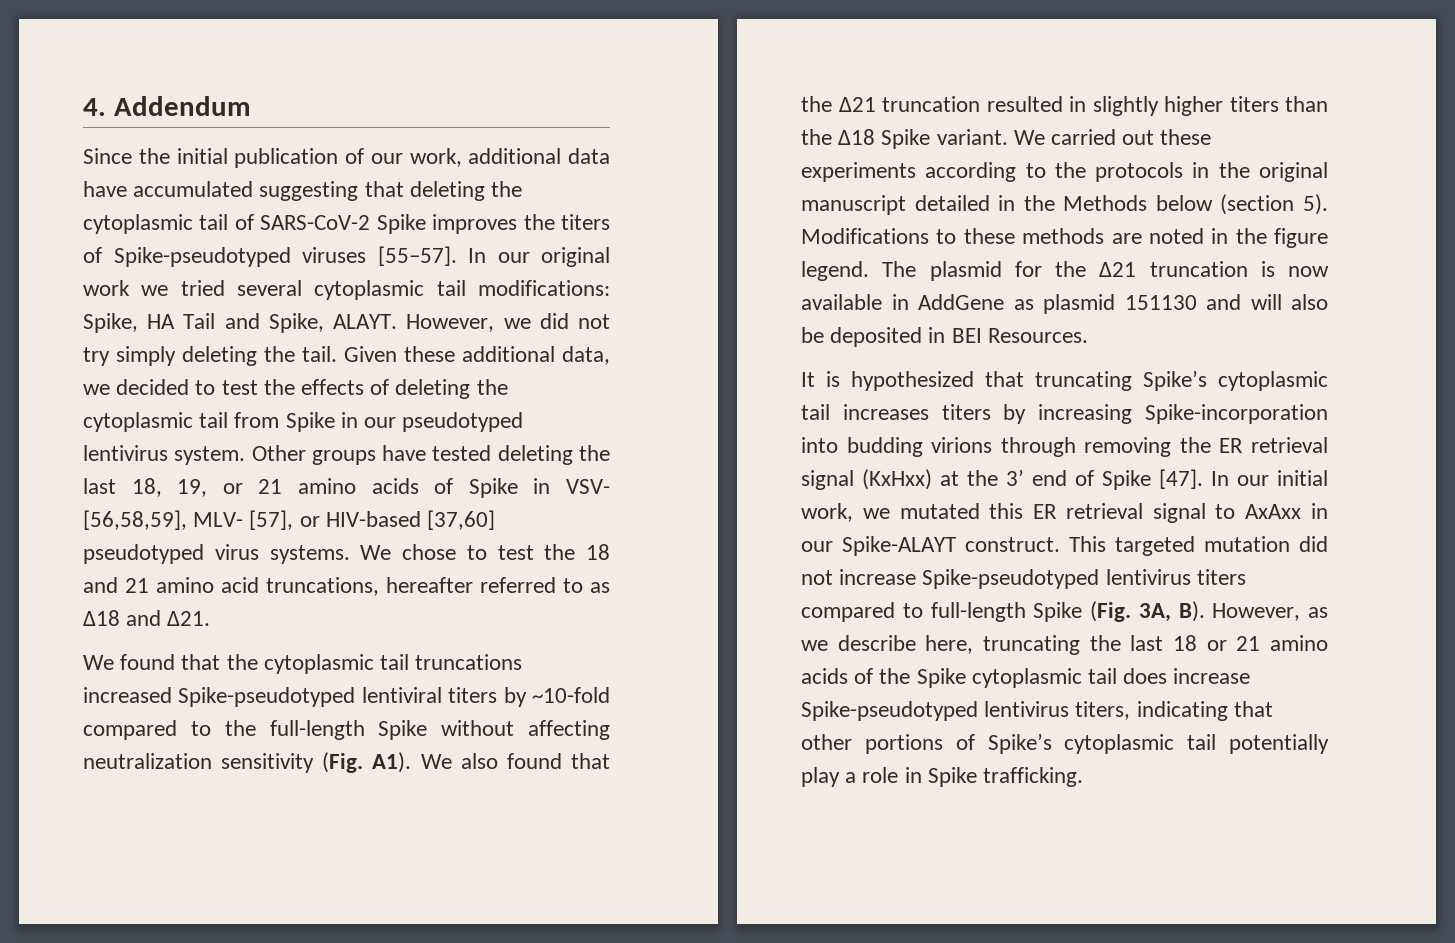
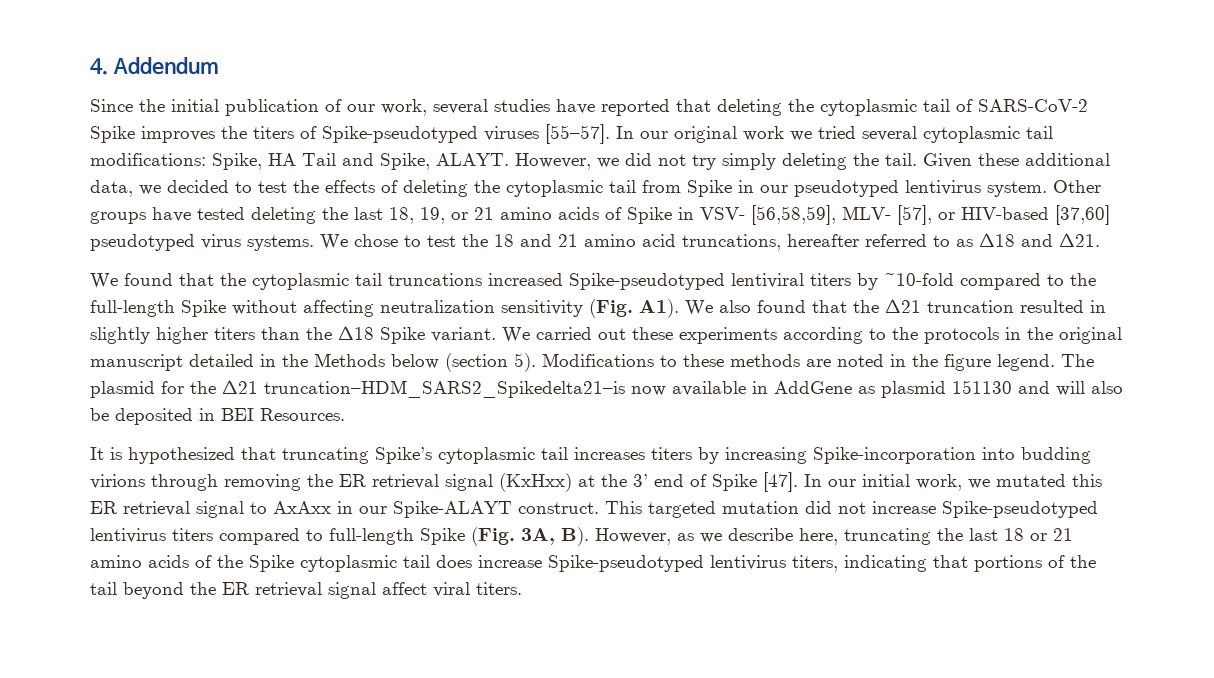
- Since the initial publication of our work, additional data have accumulated suggesting that deleting the cytoplasmic tail of SARS-CoV-2 Spike improves the titers of Spike-pseudotyped viruses [55–57].
+ Since the initial publication of our work, several studies have reported that deleting the cytoplasmic tail of SARS-CoV-2 Spike improves the titers of Spike-pseudotyped viruses [55–57].
- The plasmid for the Δ21 truncation is now available in AddGene as plasmid 151130 and will also be deposited in BEI Resources.
+ The plasmid for the Δ21 truncation–HDM_SARS2_Spikedelta21–is now available in AddGene as plasmid 151130 and will also be deposited in BEI Resources.
- This targeted mutation did not increase Spike-pseudotyped lentivirus titers compared to full-length Spike (Fig. 3A, B). However, as we describe here, truncating the last 18 or 21 amino acids of the Spike cytoplasmic tail does increase Spike-pseudotyped lentivirus titers, indicating that other portions of Spike’s cytoplasmic tail potentially play a role in Spike trafficking.
+ This targeted mutation did not increase Spike-pseudotyped lentivirus titers compared to full-length Spike (Fig. 3A, B). However, as we describe here, truncating the last 18 or 21 amino acids of the Spike cytoplasmic tail does increase Spike-pseudotyped lentivirus titers, indicating that portions of the tail beyond the ER retrieval signal affect viral titers.

